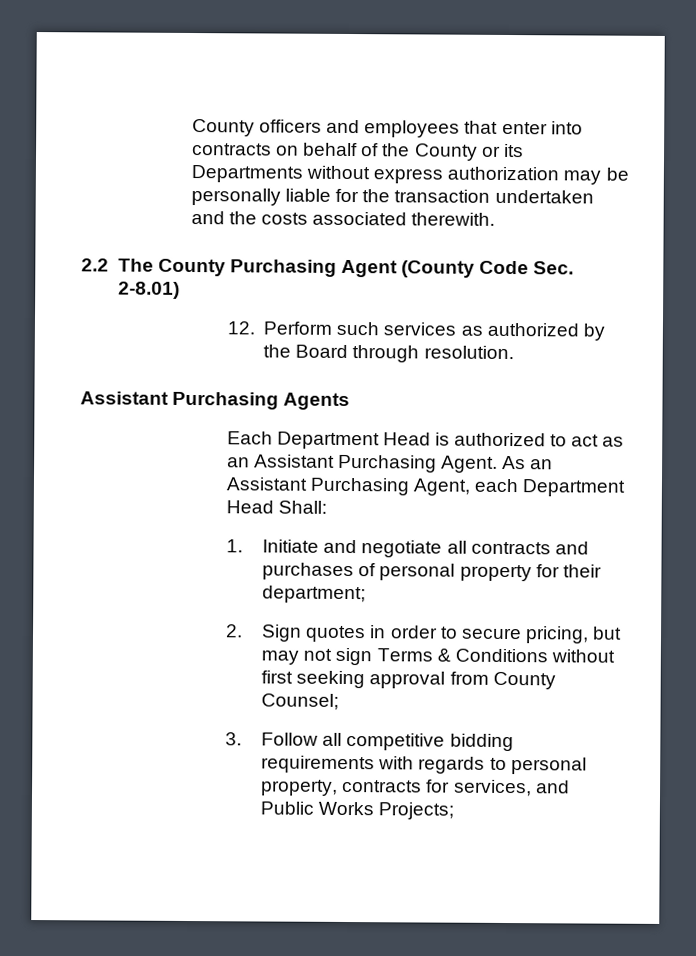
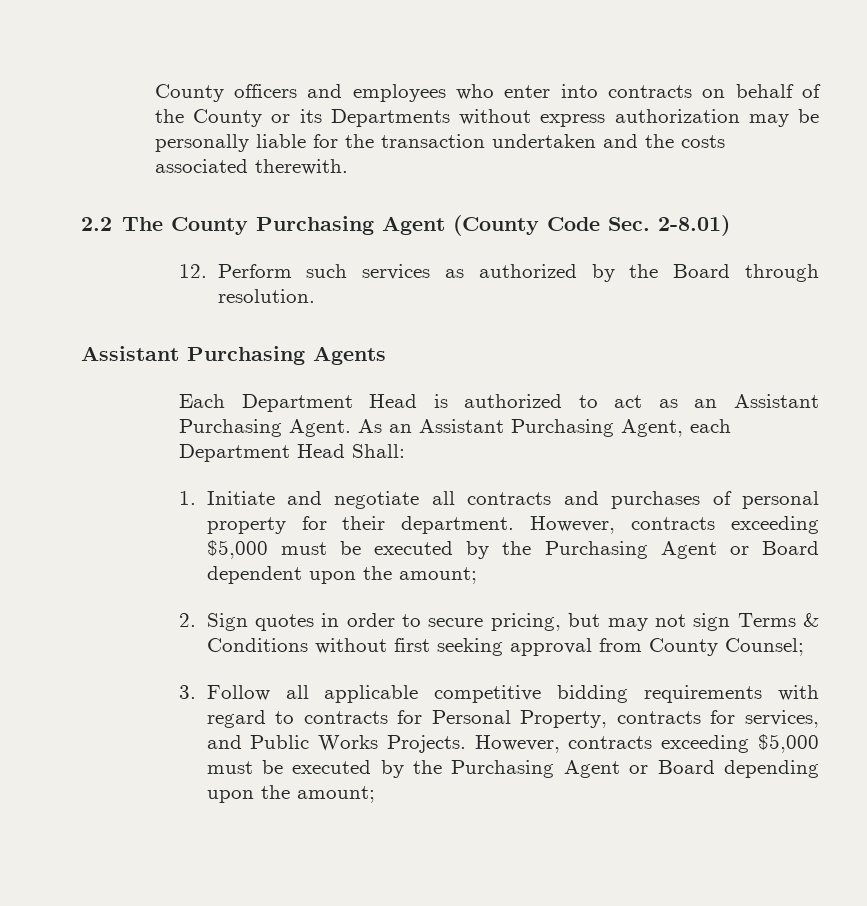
- County officers and employees that enter into contracts on behalf of the County or its Departments without express authorization may be personally liable for the transaction undertaken and the costs associated therewith.
+ County officers and employees who enter into contracts on behalf of the County or its Departments without express authorization may be personally liable for the transaction undertaken and the costs associated therewith.
- 1. Initiate and negotiate all contracts and purchases of personal property for their department;
+ 1. Initiate and negotiate all contracts and purchases of personal property for their department. However, contracts exceeding $5,000 must be executed by the Purchasing Agent or Board dependent upon the amount;
- 3. Follow all competitive bidding requirements with regards to personal property, contracts for services, and Public Works Projects;
+ 3. Follow all applicable competitive bidding requirements with regard to contracts for Personal Property, contracts for services, and Public Works Projects. However, contracts exceeding $5,000 must be executed by the Purchasing Agent or Board depending upon the amount;

